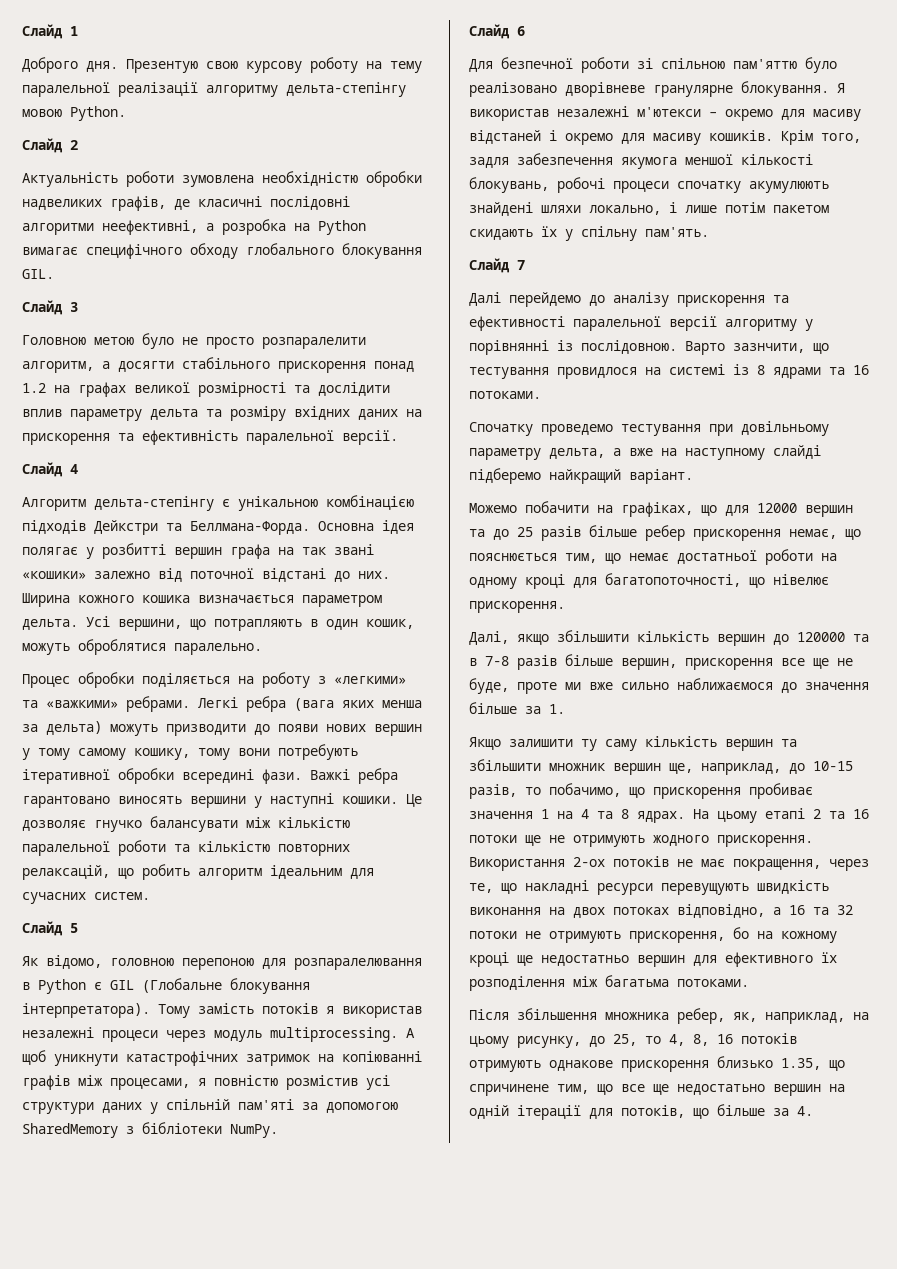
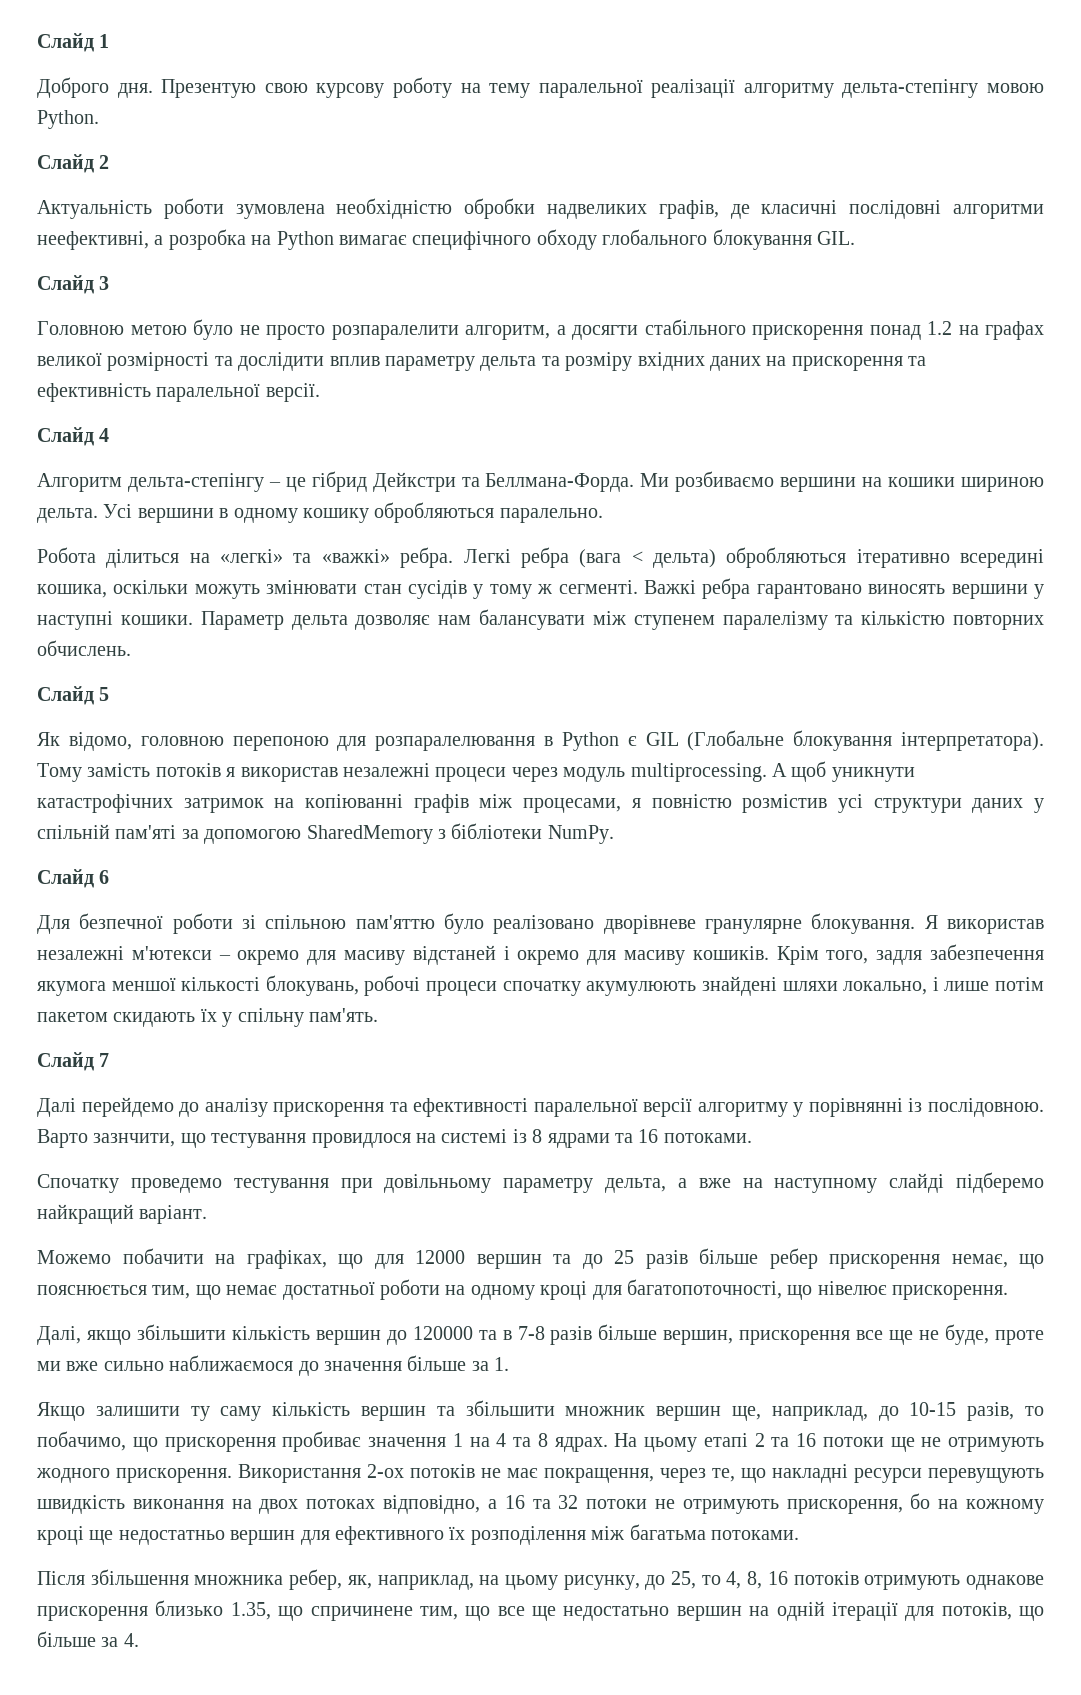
- Алгоритм дельта-степінгу є унікальною комбінацією підходів Дейкстри та Беллмана-Форда. Основна ідея полягає у розбитті вершин графа на так звані «кошики» залежно від поточної відстані до них. Ширина кожного кошика визначається параметром дельта. Усі вершини, що потрапляють в один кошик, можуть оброблятися паралельно.
- Процес обробки поділяється на роботу з «легкими» та «важкими» ребрами. Легкі ребра (вага яких менша за дельта) можуть призводити до появи нових вершин у тому самому кошику, тому вони потребують ітеративної обробки всередині фази.
+ Алгоритм дельта-степінгу – це гібрид Дейкстри та Беллмана-Форда. Ми розбиваємо вершини на кошики шириною дельта. Усі вершини в одному кошику обробляються паралельно.
+ Робота ділиться на «легкі» та «важкі» ребра. Легкі ребра (вага < дельта) обробляються ітеративно всередині кошика, оскільки можуть змінювати стан сусідів у тому ж сегменті.
- Це дозволяє гнучко балансувати між кількістю паралельної роботи та кількістю повторних релаксацій, що робить алгоритм ідеальним для сучасних систем.
+ Параметр дельта дозволяє нам балансувати між ступенем паралелізму та кількістю повторних обчислень.

